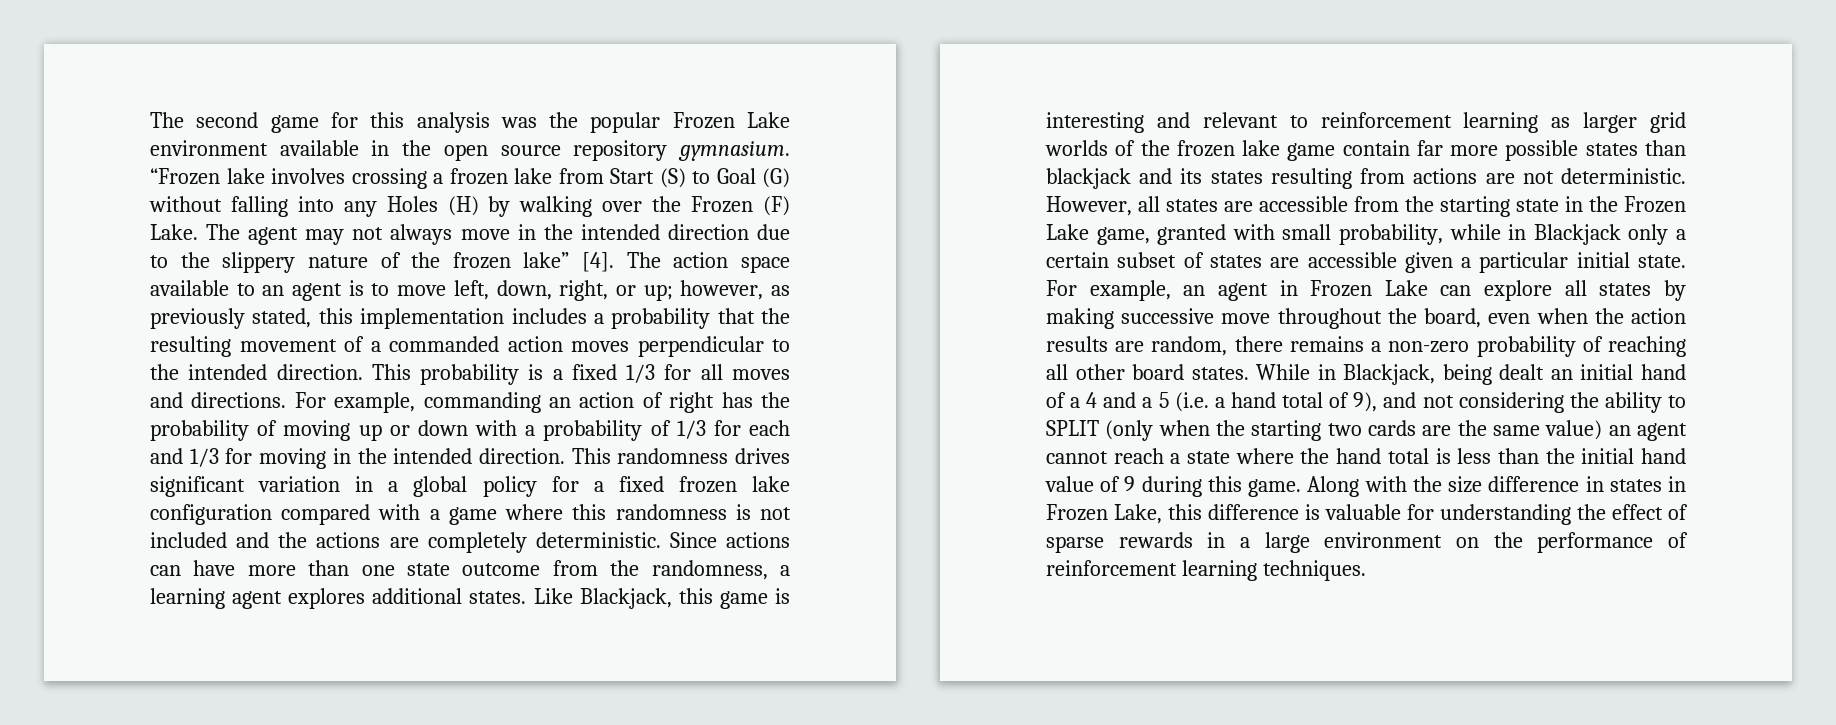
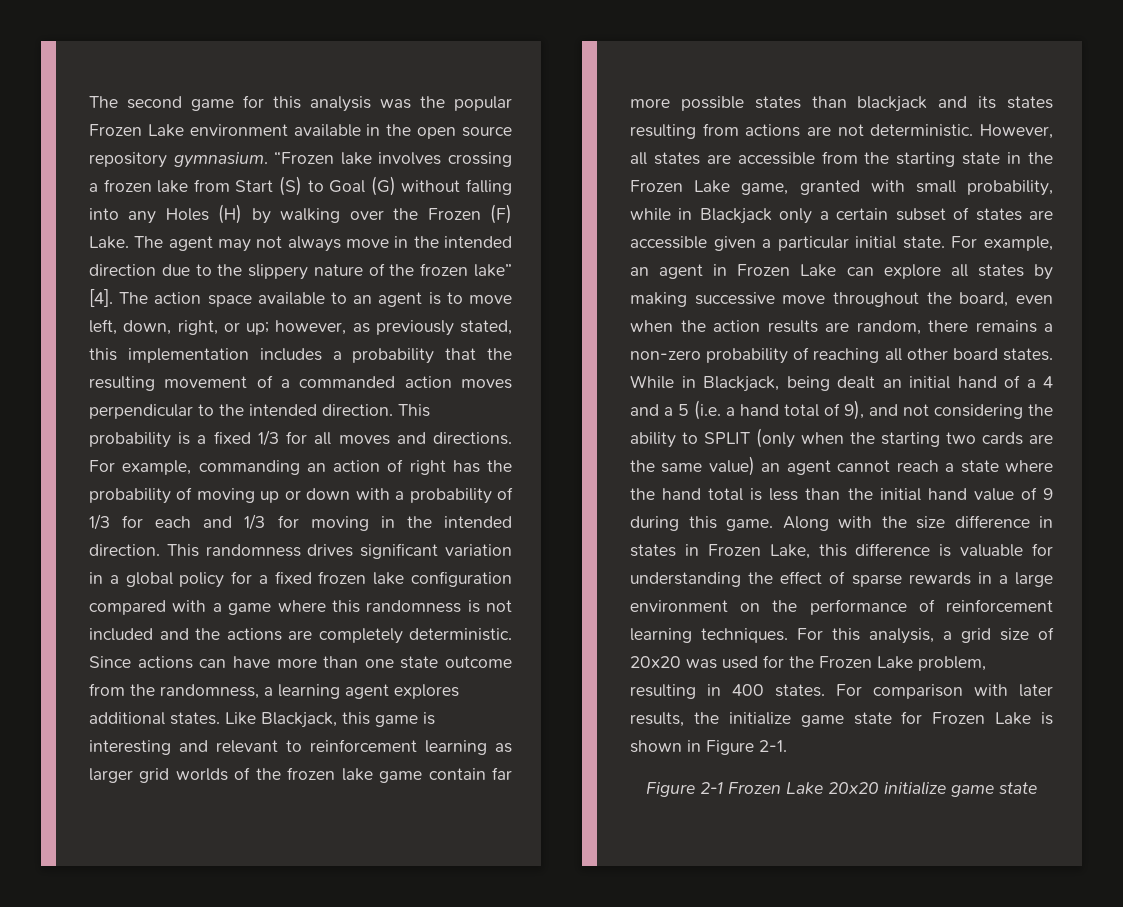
+ For this analysis, a grid size of 20x20 was used for the Frozen Lake problem, resulting in 400 states. For comparison with later results, the initialize game state for Frozen Lake is shown in Figure 2-1.
+ Figure 2-1 Frozen Lake 20x20 initialize game state

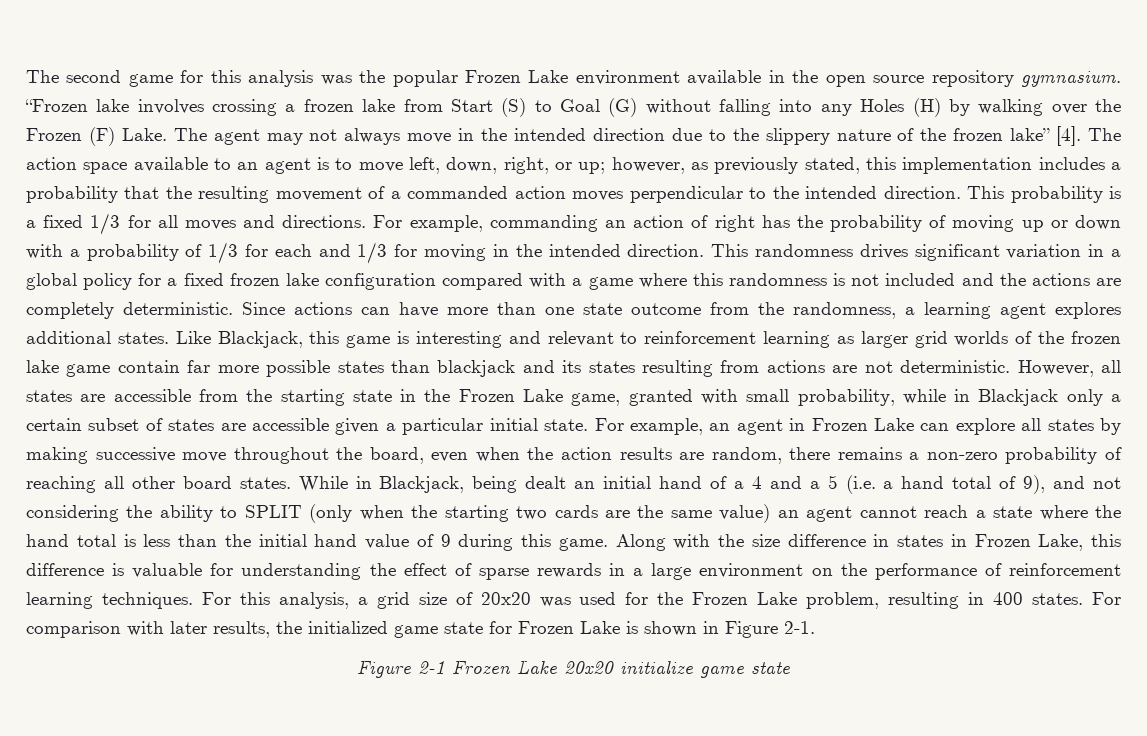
- For comparison with later results, the initialize game state for Frozen Lake is shown in Figure 2-1.
+ For comparison with later results, the initialized game state for Frozen Lake is shown in Figure 2-1.

